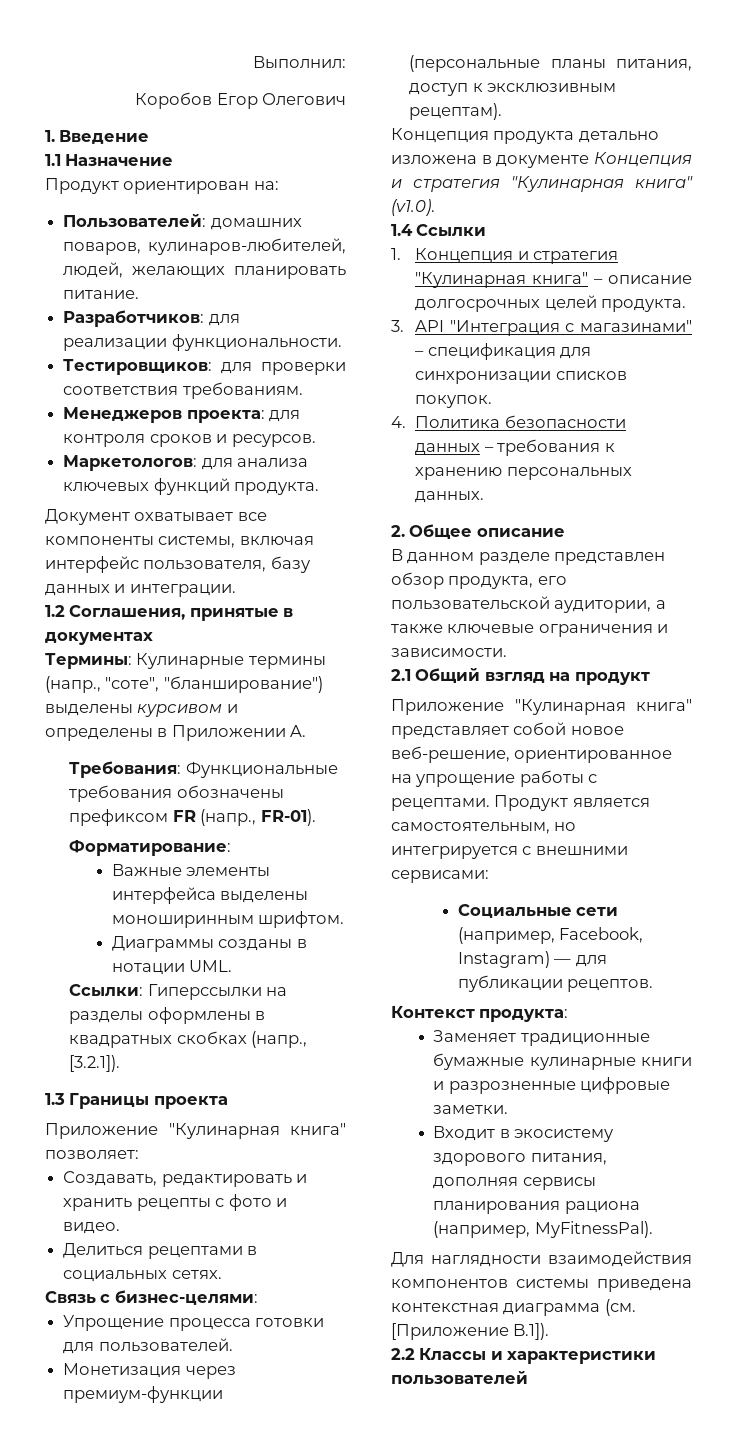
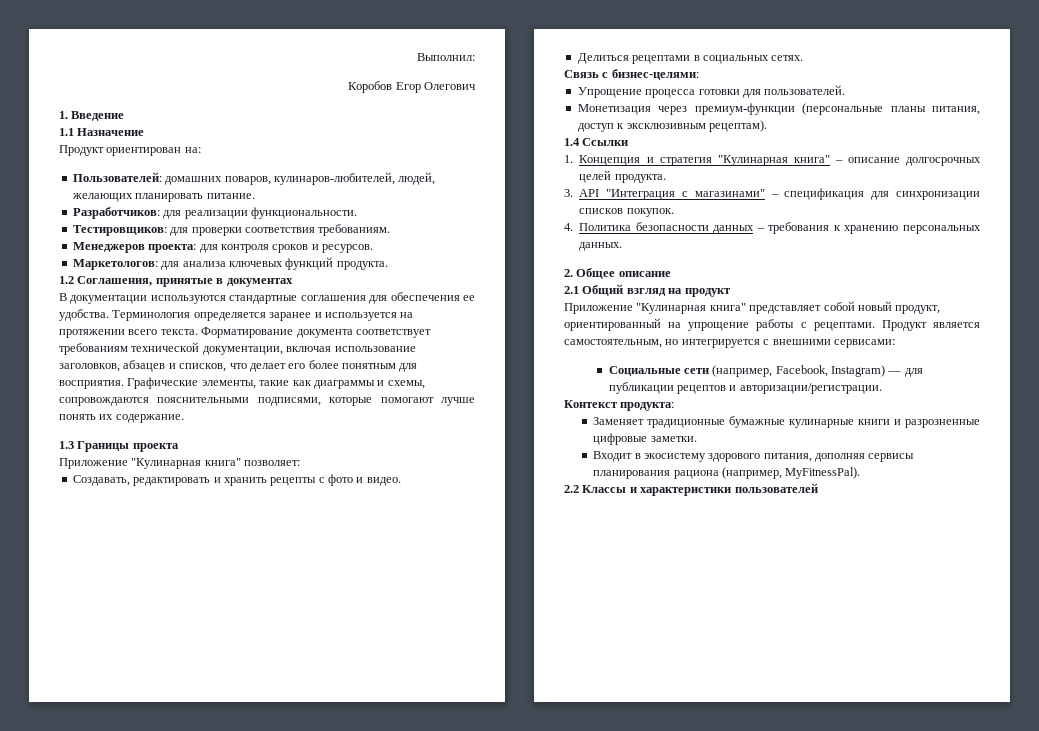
- Документ охватывает все компоненты системы, включая интерфейс пользователя, базу данных и интеграции.
- Термины: Кулинарные термины (напр., "соте", "бланширование") выделены курсивом и определены в Приложении A.
- Требования: Функциональные требования обозначены префиксом FR (напр., FR-01).
- Форматирование:
- Важные элементы интерфейса выделены моноширинным шрифтом.
- Диаграммы созданы в нотации UML.
- Ссылки: Гиперссылки на разделы оформлены в квадратных скобках (напр., [3.2.1]).
+ В документации используются стандартные соглашения для обеспечения ее удобства. Терминология определяется заранее и используется на протяжении всего текста. Форматирование документа соответствует требованиям технической документации, включая использование заголовков, абзацев и списков, что делает его более понятным для восприятия. Графические элементы, такие как диаграммы и схемы, сопровождаются пояснительными подписями, которые помогают лучше понять их содержание.
- Концепция продукта детально изложена в документе Концепция и стратегия "Кулинарная книга" (v1.0).
- В данном разделе представлен обзор продукта, его пользовательской аудитории, а также ключевые ограничения и зависимости.
- Приложение "Кулинарная книга" представляет собой новое веб-решение, ориентированное на упрощение работы с рецептами.
+ Приложение "Кулинарная книга" представляет собой новый продукт, ориентированный на упрощение работы с рецептами.
- Социальные сети (например, Facebook, Instagram) — для публикации рецептов.
+ Социальные сети (например, Facebook, Instagram) — для публикации рецептов и авторизации/регистрации.
- Для наглядности взаимодействия компонентов системы приведена контекстная диаграмма (см. [Приложение B.1]).

